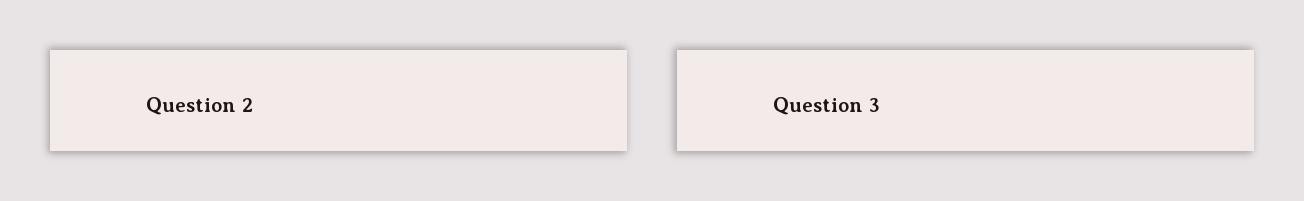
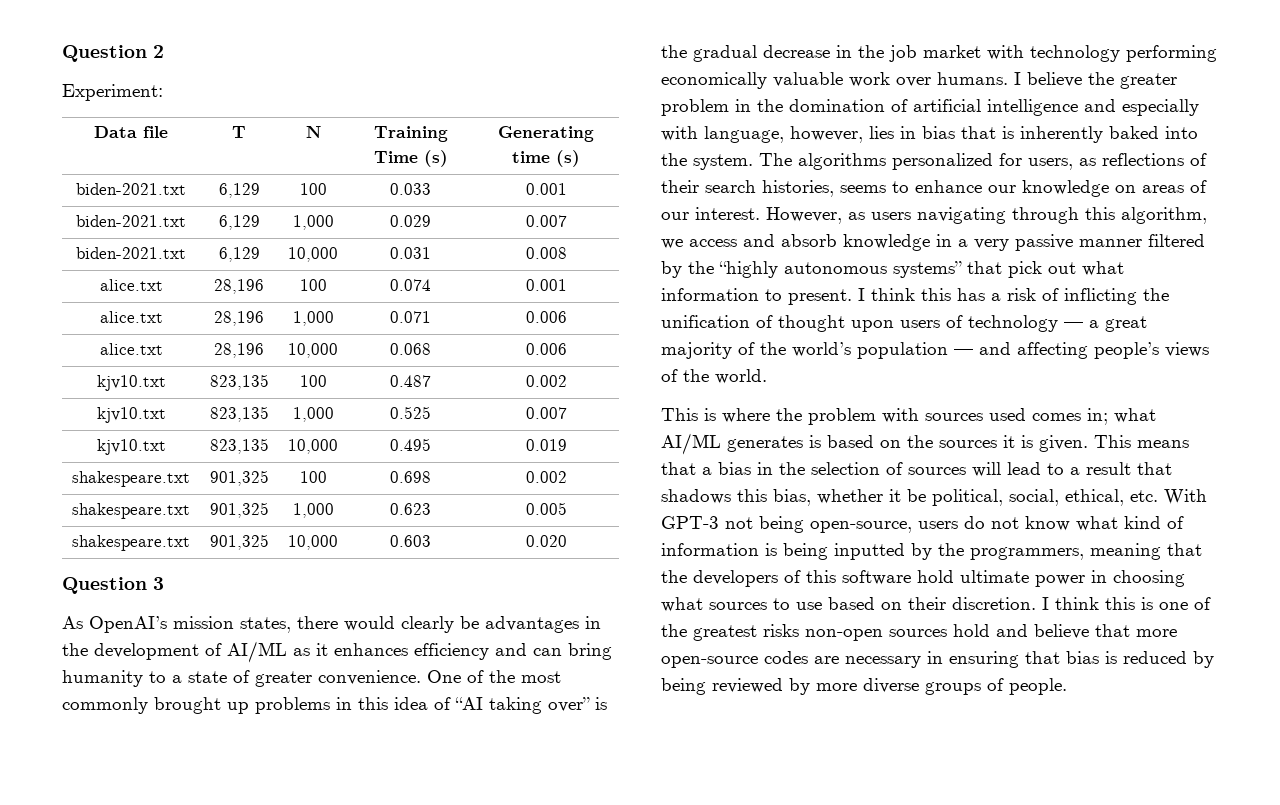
+ Experiment:
+ Data file | T | N | Training Time (s) | Generating time (s)
+ biden-2021.txt | 6,129 | 100 | 0.033 | 0.001
+ biden-2021.txt | 6,129 | 1,000 | 0.029 | 0.007
+ biden-2021.txt | 6,129 | 10,000 | 0.031 | 0.008
+ alice.txt | 28,196 | 100 | 0.074 | 0.001
+ alice.txt | 28,196 | 1,000 | 0.071 | 0.006
+ alice.txt | 28,196 | 10,000 | 0.068 | 0.006
+ kjv10.txt | 823,135 | 100 | 0.487 | 0.002
+ kjv10.txt | 823,135 | 1,000 | 0.525 | 0.007
+ kjv10.txt | 823,135 | 10,000 | 0.495 | 0.019
+ shakespeare.txt | 901,325 | 100 | 0.698 | 0.002
+ shakespeare.txt | 901,325 | 1,000 | 0.623 | 0.005
+ shakespeare.txt | 901,325 | 10,000 | 0.603 | 0.020
  Question 3
+ As OpenAI’s mission states, there would clearly be advantages in the development of AI/ML as it enhances efficiency and can bring humanity to a state of greater convenience. One of the most commonly brought up problems in this idea of “AI taking over” is the gradual decrease in the job market with technology performing economically valuable work over humans. I believe the greater problem in the domination of artificial intelligence and especially with language, however, lies in bias that is inherently baked into the system. The algorithms personalized for users, as reflections of their search histories, seems to enhance our knowledge on areas of our interest. However, as users navigating through this algorithm, we access and absorb knowledge in a very passive manner filtered by the “highly autonomous systems” that pick out what information to present. I think this has a risk of inflicting the unification of thought upon users of technology — a great majority of the world’s population — and affecting people’s views of the world.
+ This is where the problem with sources used comes in; what AI/ML generates is based on the sources it is given. This means that a bias in the selection of sources will lead to a result that shadows this bias, whether it be political, social, ethical, etc. With GPT-3 not being open-source, users do not know what kind of information is being inputted by the programmers, meaning that the developers of this software hold ultimate power in choosing what sources to use based on their discretion. I think this is one of the greatest risks non-open sources hold and believe that more open-source codes are necessary in ensuring that bias is reduced by being reviewed by more diverse groups of people.

